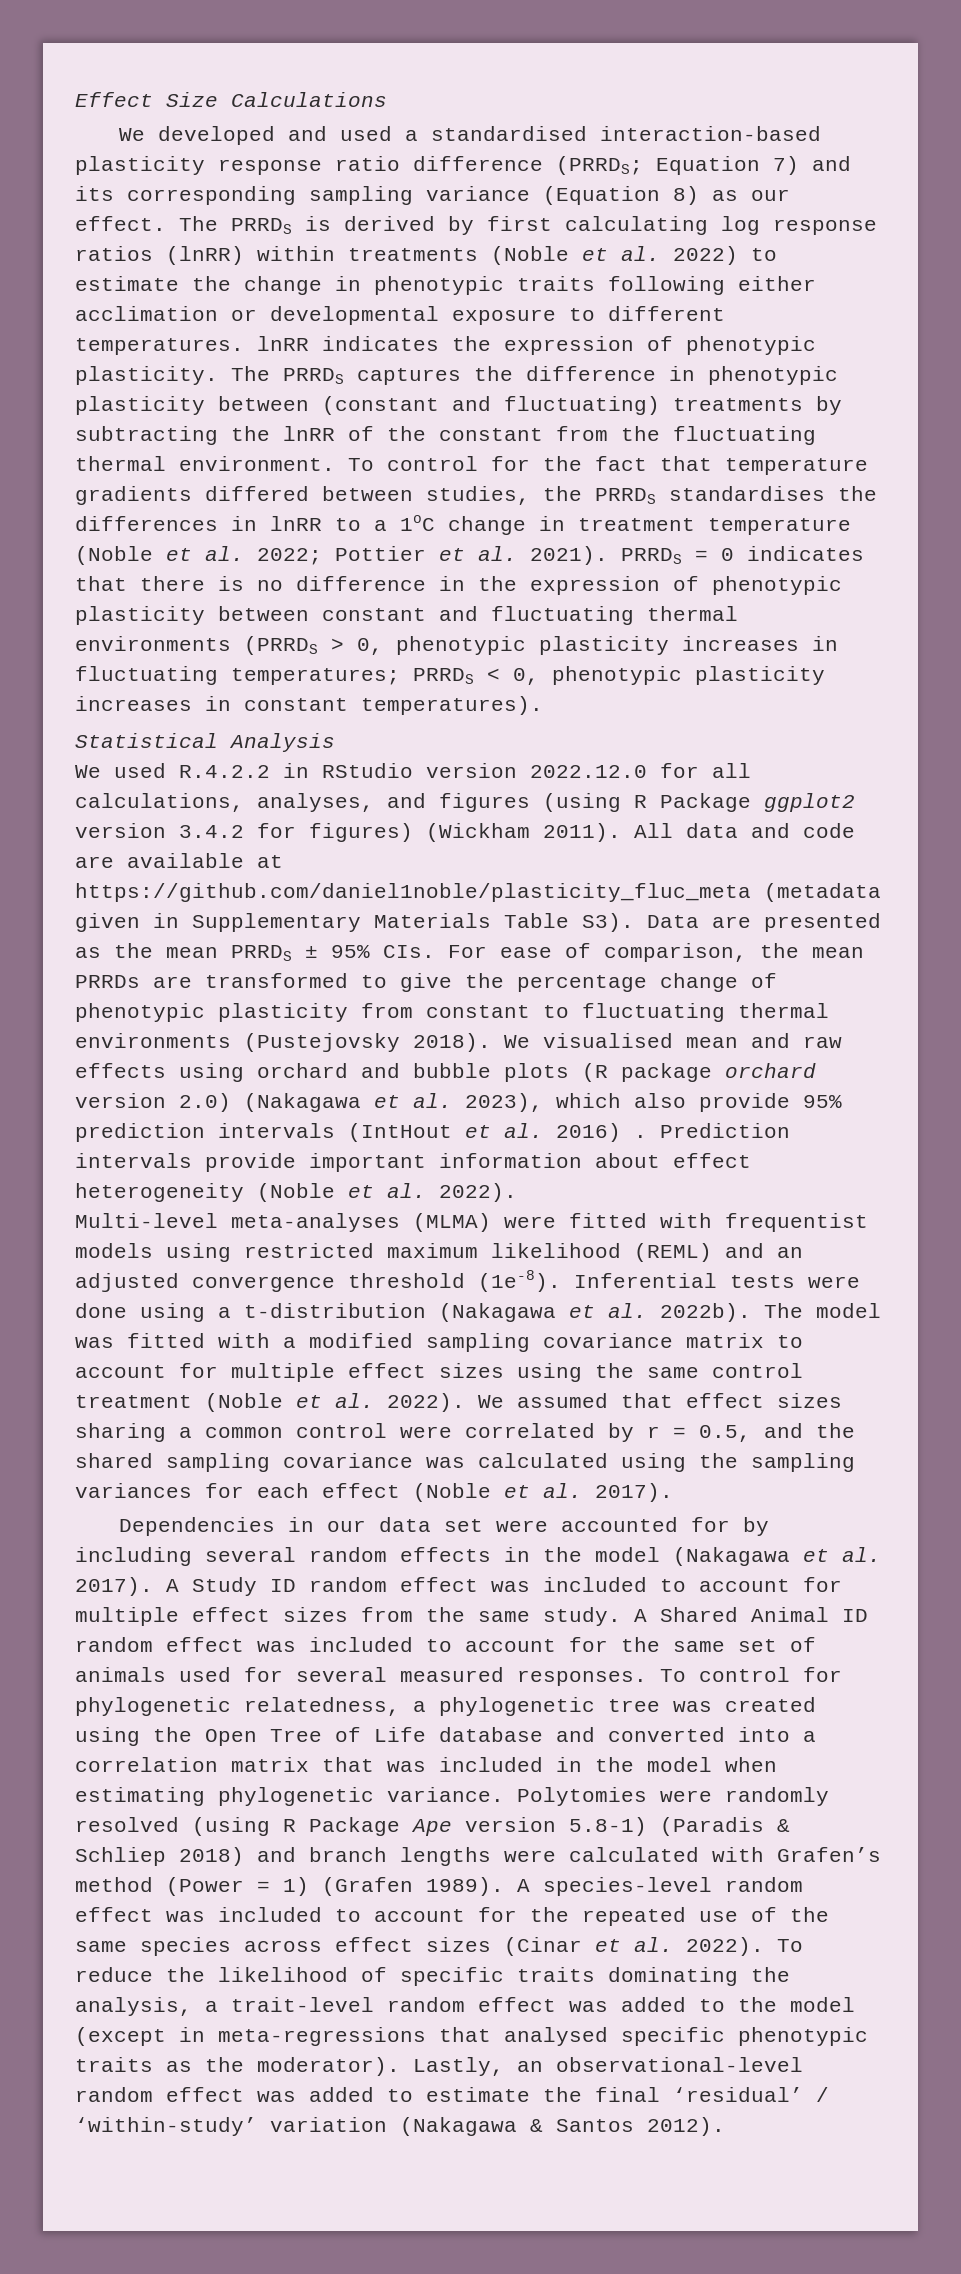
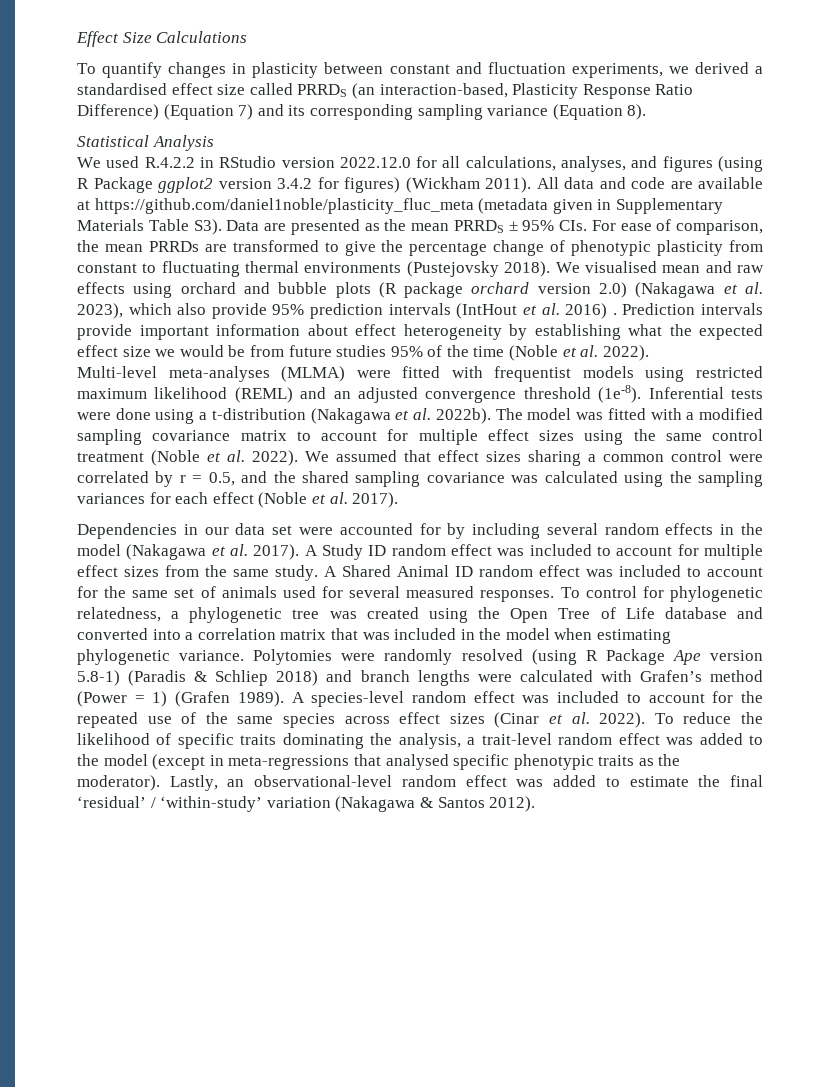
- We developed and used a standardised interaction-based plasticity response ratio difference (PRRDS; Equation 7) and its corresponding sampling variance (Equation 8) as our effect. The PRRDS is derived by first calculating log response ratios (lnRR) within treatments (Noble et al. 2022) to estimate the change in phenotypic traits following either acclimation or developmental exposure to different temperatures. lnRR indicates the expression of phenotypic plasticity. The PRRDS captures the difference in phenotypic plasticity between (constant and fluctuating) treatments by subtracting the lnRR of the constant from the fluctuating thermal environment. To control for the fact that temperature gradients differed between studies, the PRRDS standardises the differences in lnRR to a 1oC change in treatment temperature (Noble et al. 2022; Pottier et al. 2021). PRRDS = 0 indicates that there is no difference in the expression of phenotypic plasticity between constant and fluctuating thermal environments (PRRDS > 0, phenotypic plasticity increases in fluctuating temperatures; PRRDS < 0, phenotypic plasticity increases in constant temperatures).
+ To quantify changes in plasticity between constant and fluctuation experiments, we derived a standardised effect size called PRRDS (an interaction-based, Plasticity Response Ratio Difference) (Equation 7) and its corresponding sampling variance (Equation 8).
- Prediction intervals provide important information about effect heterogeneity (Noble et al. 2022).
+ Prediction intervals provide important information about effect heterogeneity by establishing what the expected effect size we would be from future studies 95% of the time (Noble et al. 2022).

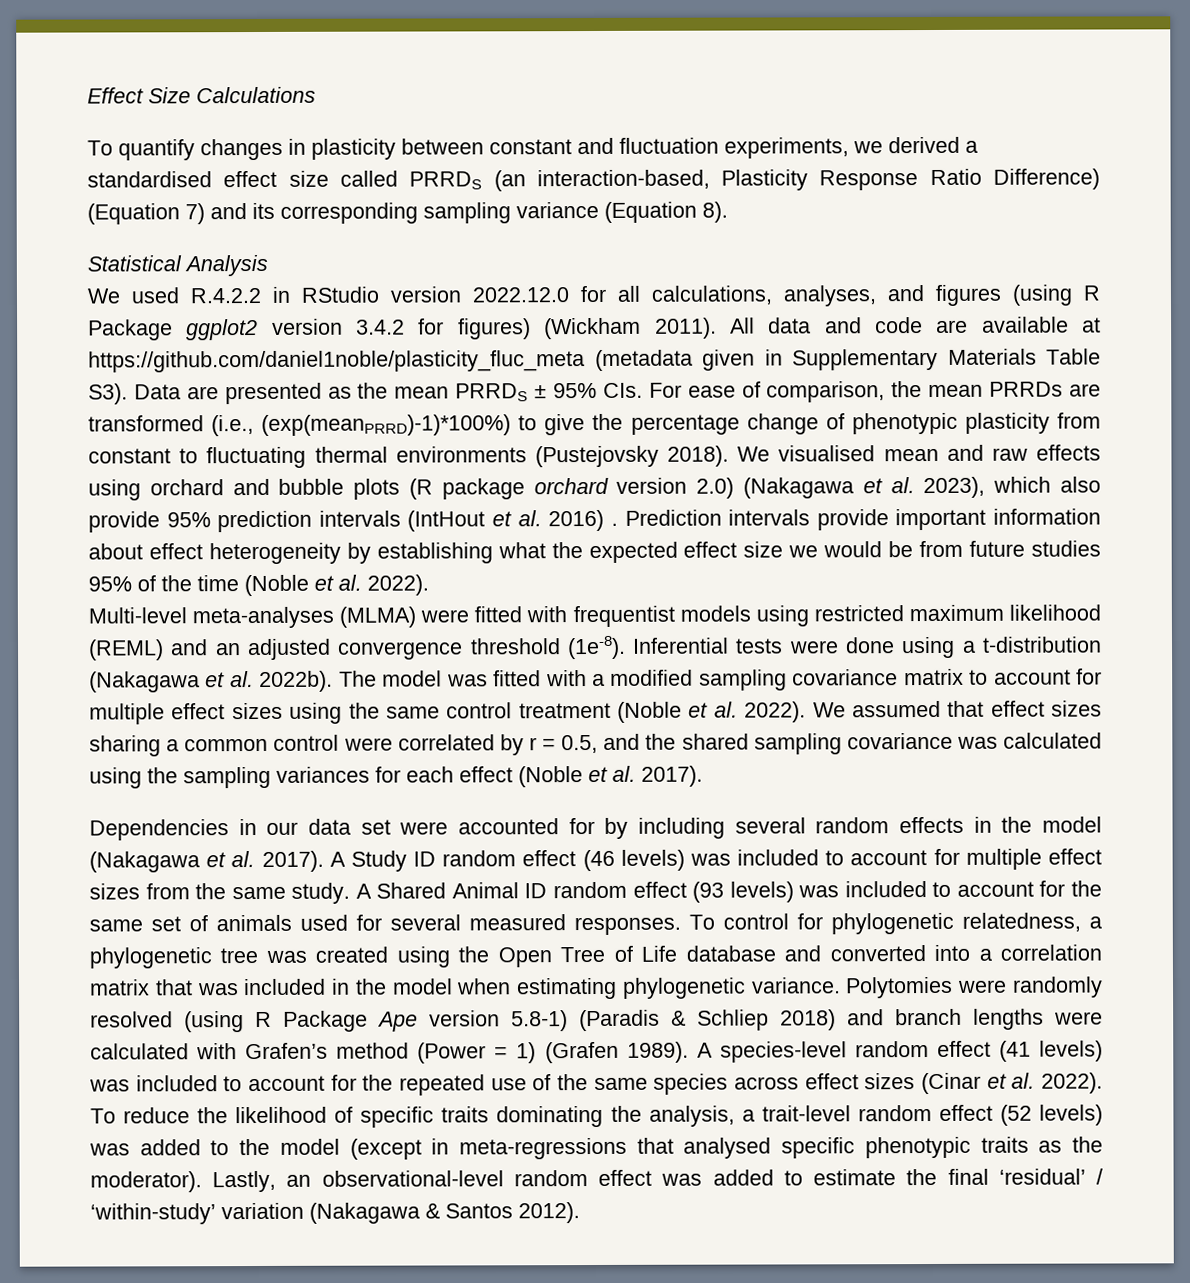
- All data and code are available at https://github.com/daniel1noble/plasticity_fluc_meta (metadata given in Supplementary Materials Table S3). Data are presented as the mean PRRDS ± 95% CIs. For ease of comparison, the mean PRRDs are transformed to give the percentage change of phenotypic plasticity from constant to fluctuating thermal environments (Pustejovsky 2018).
+ All data and code are available at https://github.com/daniel1noble/plasticity_fluc_meta (metadata given in Supplementary Materials Table S3). Data are presented as the mean PRRDS ± 95% CIs. For ease of comparison, the mean PRRDs are transformed (i.e., (exp(meanPRRD)-1)*100%) to give the percentage change of phenotypic plasticity from constant to fluctuating thermal environments (Pustejovsky 2018).
- A Study ID random effect was included to account for multiple effect sizes from the same study.
+ A Study ID random effect (46 levels) was included to account for multiple effect sizes from the same study.
- A Shared Animal ID random effect was included to account for the same set of animals used for several measured responses.
+ A Shared Animal ID random effect (93 levels) was included to account for the same set of animals used for several measured responses.
- A species-level random effect was included to account for the repeated use of the same species across effect sizes (Cinar et al. 2022).
+ A species-level random effect (41 levels) was included to account for the repeated use of the same species across effect sizes (Cinar et al. 2022).
- To reduce the likelihood of specific traits dominating the analysis, a trait-level random effect was added to the model (except in meta-regressions that analysed specific phenotypic traits as the moderator).
+ To reduce the likelihood of specific traits dominating the analysis, a trait-level random effect (52 levels) was added to the model (except in meta-regressions that analysed specific phenotypic traits as the moderator).

